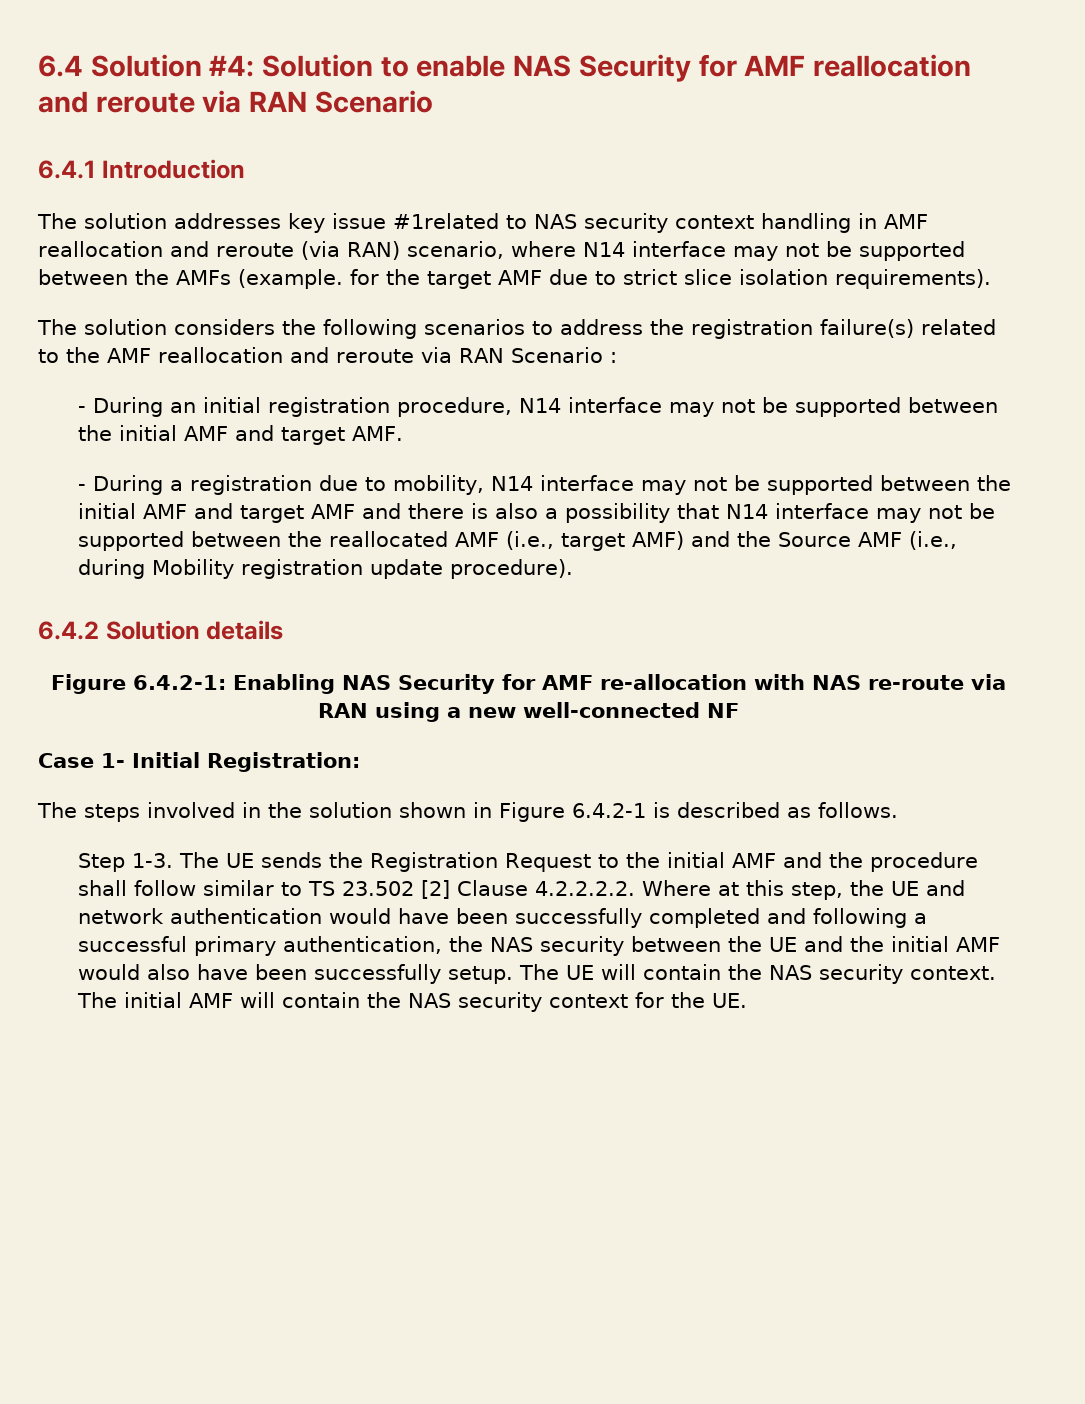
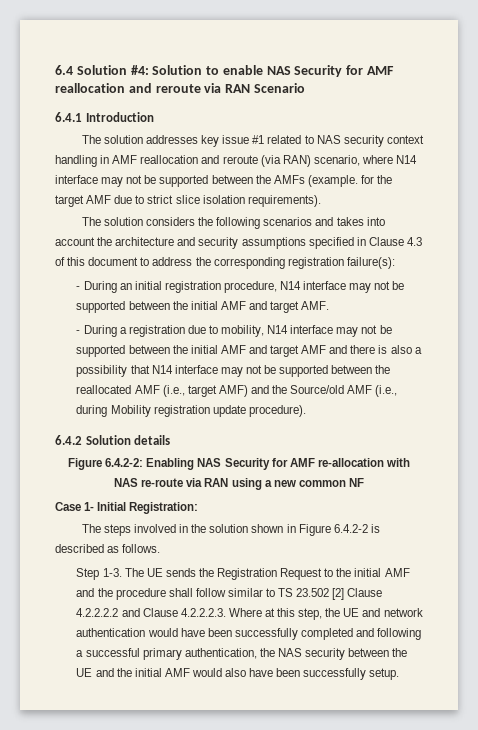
- The solution addresses key issue #1related to NAS security context handling in AMF reallocation and reroute (via RAN) scenario, where N14 interface may not be supported between the AMFs (example. for the target AMF due to strict slice isolation requirements).
+ The solution addresses key issue #1 related to NAS security context handling in AMF reallocation and reroute (via RAN) scenario, where N14 interface may not be supported between the AMFs (example. for the target AMF due to strict slice isolation requirements).
- The solution considers the following scenarios to address the registration failure(s) related to the AMF reallocation and reroute via RAN Scenario :
+ The solution considers the following scenarios and takes into account the architecture and security assumptions specified in Clause 4.3 of this document to address the corresponding registration failure(s):
- - During a registration due to mobility, N14 interface may not be supported between the initial AMF and target AMF and there is also a possibility that N14 interface may not be supported between the reallocated AMF (i.e., target AMF) and the Source AMF (i.e., during Mobility registration update procedure).
+ - During a registration due to mobility, N14 interface may not be supported between the initial AMF and target AMF and there is also a possibility that N14 interface may not be supported between the reallocated AMF (i.e., target AMF) and the Source/old AMF (i.e., during Mobility registration update procedure).
- Figure 6.4.2-1: Enabling NAS Security for AMF re-allocation with NAS re-route via RAN using a new well-connected NF
+ Figure 6.4.2-2: Enabling NAS Security for AMF re-allocation with NAS re-route via RAN using a new common NF
- The steps involved in the solution shown in Figure 6.4.2-1 is described as follows.
+ The steps involved in the solution shown in Figure 6.4.2-2 is described as follows.
- The UE sends the Registration Request to the initial AMF and the procedure shall follow similar to TS 23.502 [2] Clause 4.2.2.2.2. Where at this step, the UE and network authentication would have been successfully completed and following a successful primary authentication, the NAS security between the UE and the initial AMF would also have been successfully setup. The UE will contain the NAS security context. The initial AMF will contain the NAS security context for the UE.
+ The UE sends the Registration Request to the initial AMF and the procedure shall follow similar to TS 23.502 [2] Clause 4.2.2.2.2 and Clause 4.2.2.2.3. Where at this step, the UE and network authentication would have been successfully completed and following a successful primary authentication, the NAS security between the UE and the initial AMF would also have been successfully setup.

